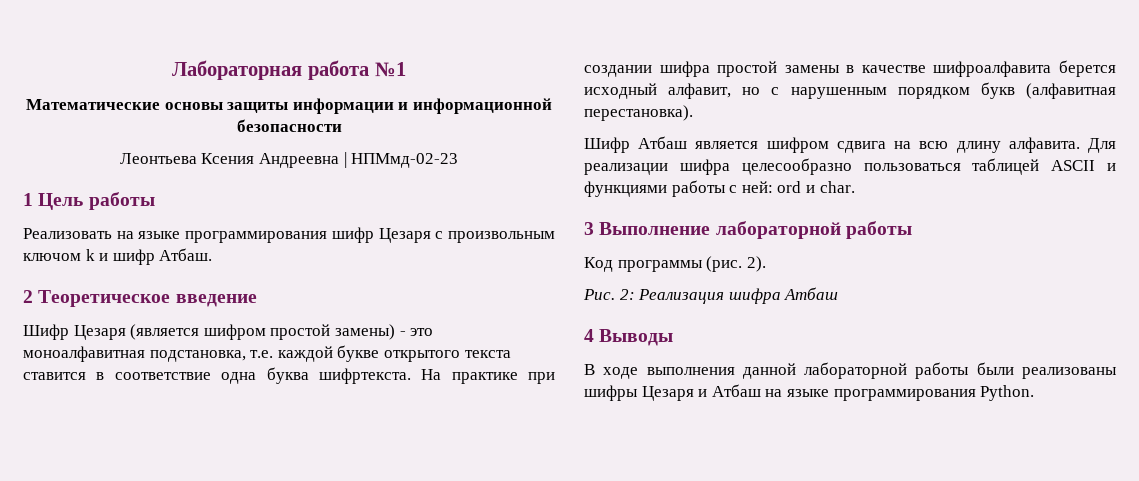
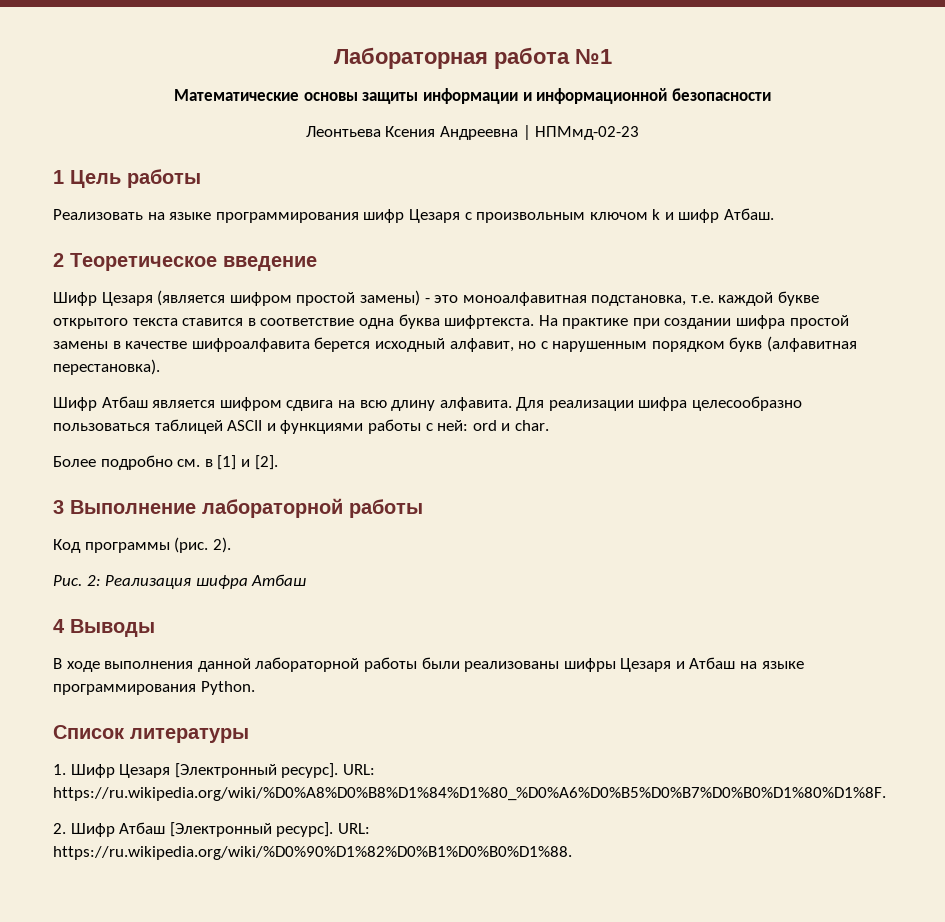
+ Более подробно см. в [1] и [2].
+ Список литературы
+ 1. Шифр Цезаря [Электронный ресурс]. URL: https://ru.wikipedia.org/wiki/%D0%A8%D0%B8%D1%84%D1%80_%D0%A6%D0%B5%D0%B7%D0%B0%D1%80%D1%8F.
+ 2. Шифр Атбаш [Электронный ресурс]. URL: https://ru.wikipedia.org/wiki/%D0%90%D1%82%D0%B1%D0%B0%D1%88.

